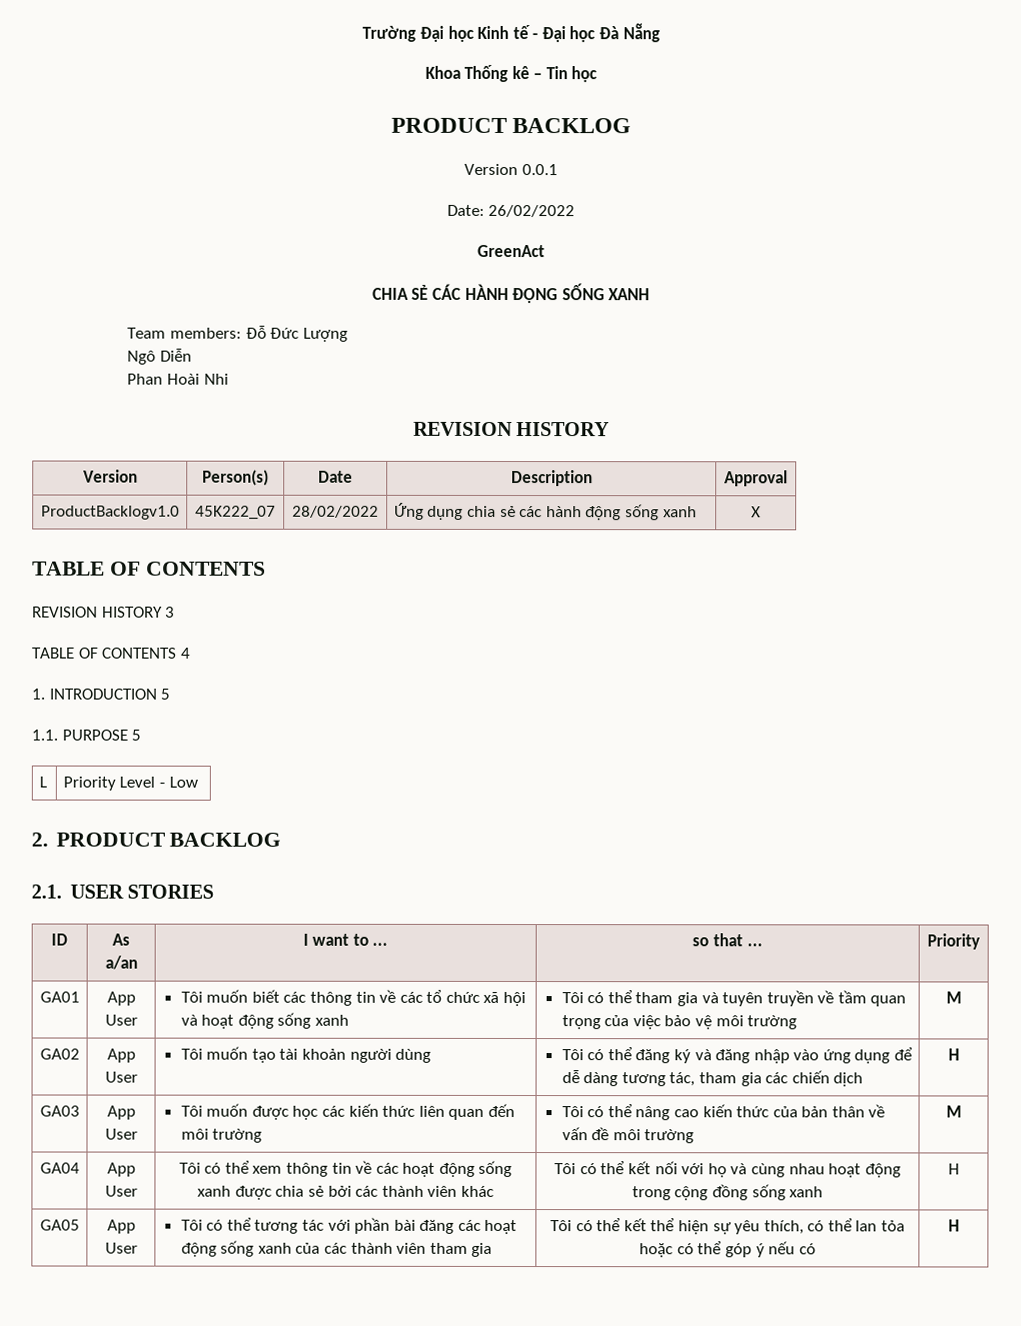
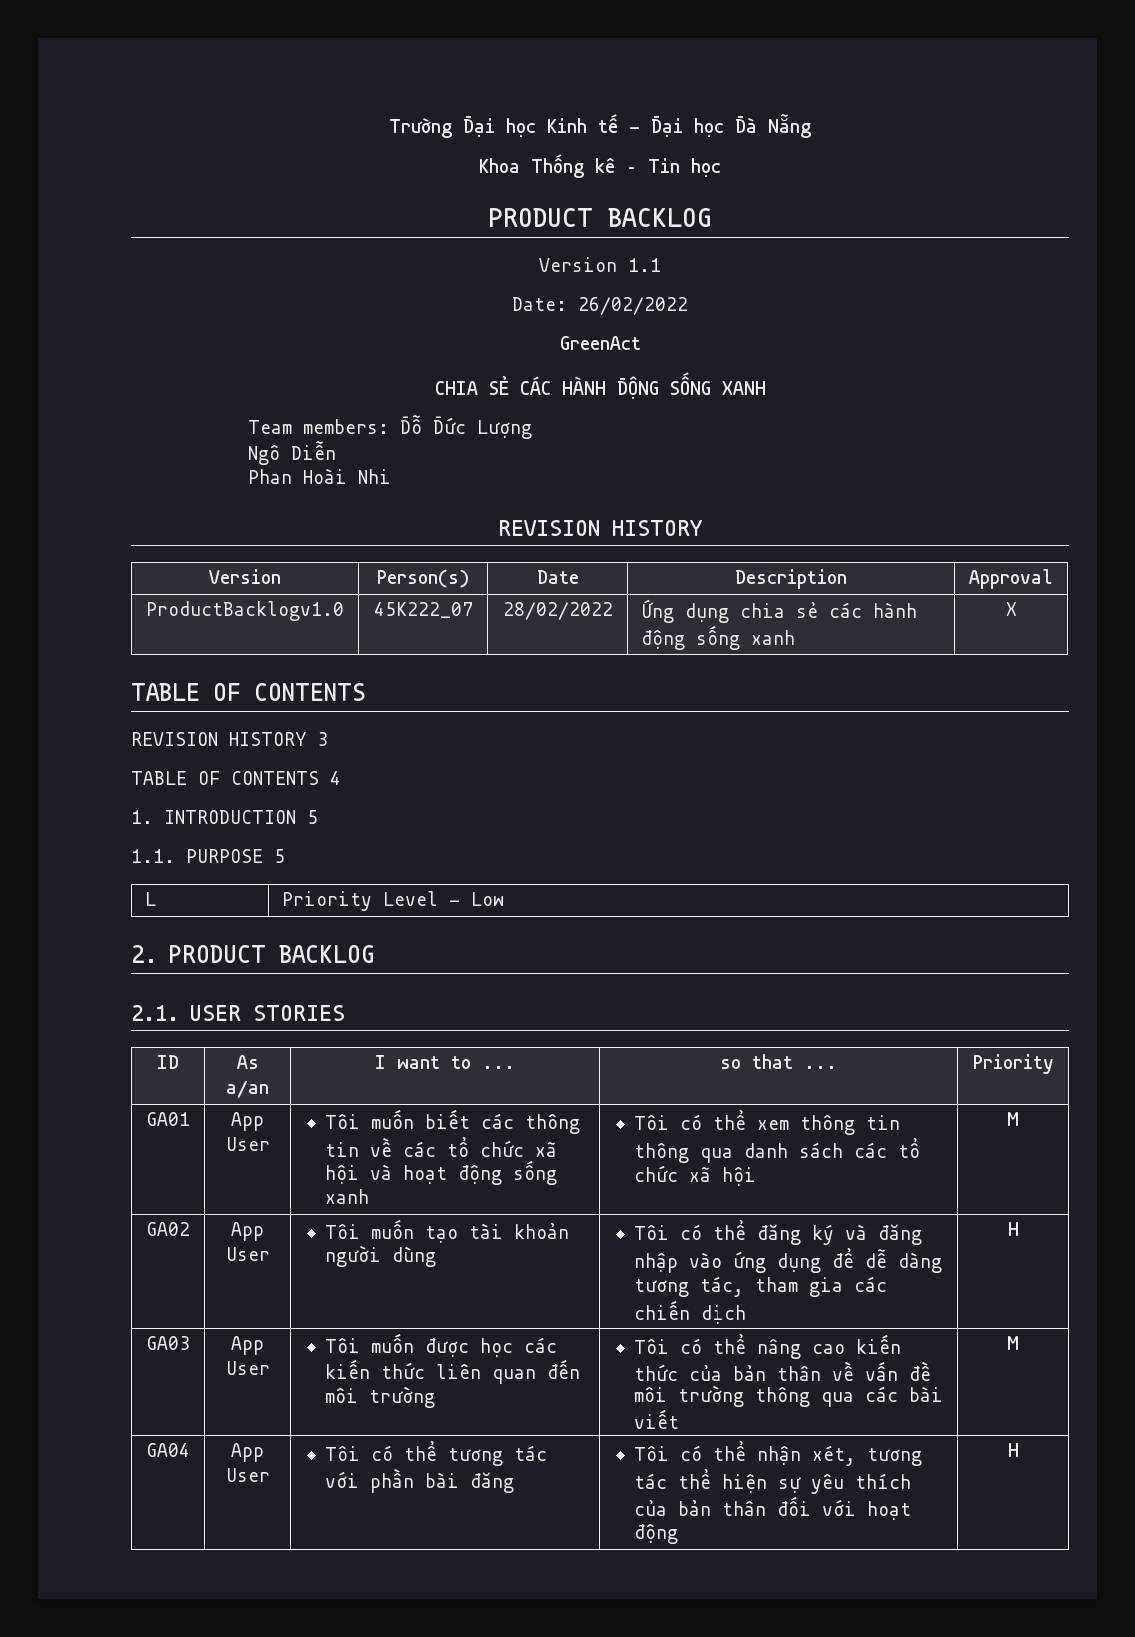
- Version 0.0.1
+ Version 1.1
- GA01 | App User | Tôi muốn biết các thông tin về các tổ chức xã hội và hoạt động sống xanh | Tôi có thể tham gia và tuyên truyền về tầm quan trọng của việc bảo vệ môi trường | M
+ GA01 | App User | Tôi muốn biết các thông tin về các tổ chức xã hội và hoạt động sống xanh | Tôi có thể xem thông tin thông qua danh sách các tổ chức xã hội | M
- GA03 | App User | Tôi muốn được học các kiến thức liên quan đến môi trường | Tôi có thể nâng cao kiến thức của bản thân về vấn đề môi trường | M
+ GA03 | App User | Tôi muốn được học các kiến thức liên quan đến môi trường | Tôi có thể nâng cao kiến thức của bản thân về vấn đề môi trường thông qua các bài viết | M
- Tôi có thể xem thông tin về các hoạt động sống xanh được chia sẻ bởi các thành viên khác | Tôi có thể kết nối với họ và cùng nhau hoạt động trong cộng đồng sống xanh | H
- GA05 | App User
- Tôi có thể tương tác với phần bài đăng các hoạt động sống xanh của các thành viên tham gia | Tôi có thể kết thể hiện sự yêu thích, có thể lan tỏa hoặc có thể góp ý nếu có
+ Tôi có thể tương tác với phần bài đăng | Tôi có thể nhận xét, tương tác thể hiện sự yêu thích của bản thân đối với hoạt động

